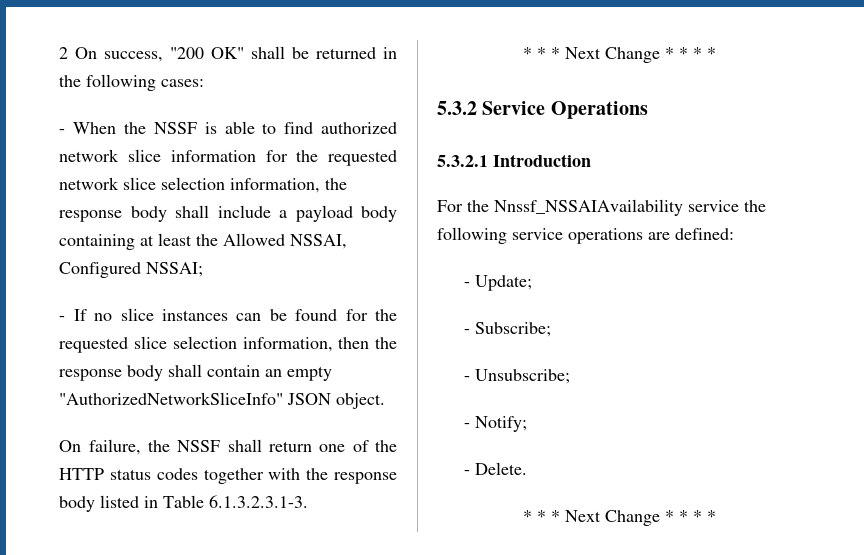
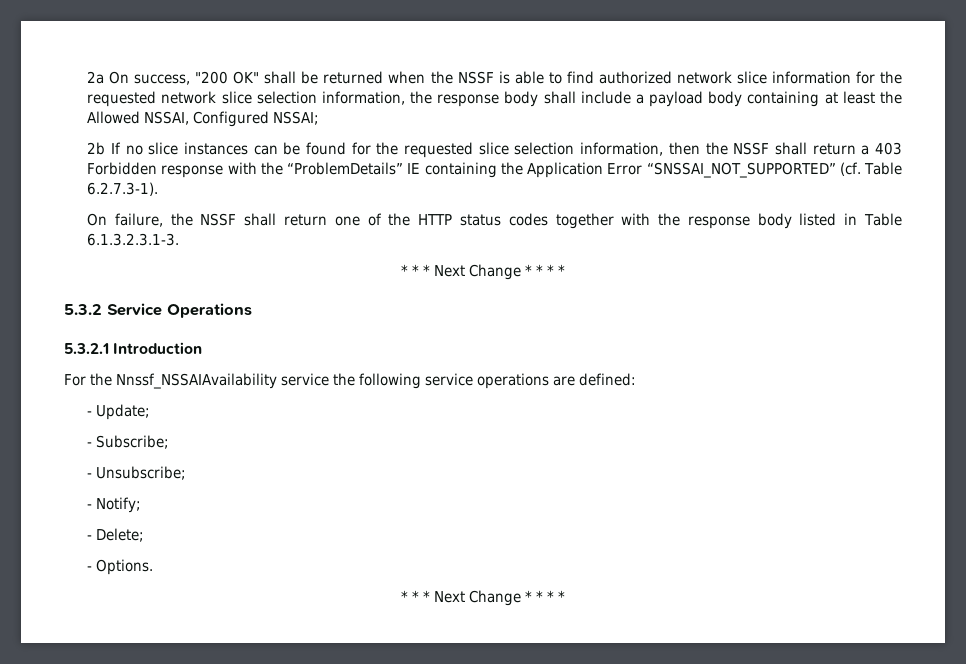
- 2 On success, "200 OK" shall be returned in the following cases:
- - When the NSSF is able to find authorized network slice information for the requested network slice selection information, the response body shall include a payload body containing at least the Allowed NSSAI, Configured NSSAI;
+ 2a On success, "200 OK" shall be returned when the NSSF is able to find authorized network slice information for the requested network slice selection information, the response body shall include a payload body containing at least the Allowed NSSAI, Configured NSSAI;
- - If no slice instances can be found for the requested slice selection information, then the response body shall contain an empty "AuthorizedNetworkSliceInfo" JSON object.
+ 2b If no slice instances can be found for the requested slice selection information, then the NSSF shall return a 403 Forbidden response with the “ProblemDetails” IE containing the Application Error “SNSSAI_NOT_SUPPORTED” (cf. Table 6.2.7.3-1).
- - Delete.
+ - Delete;
+ - Options.

